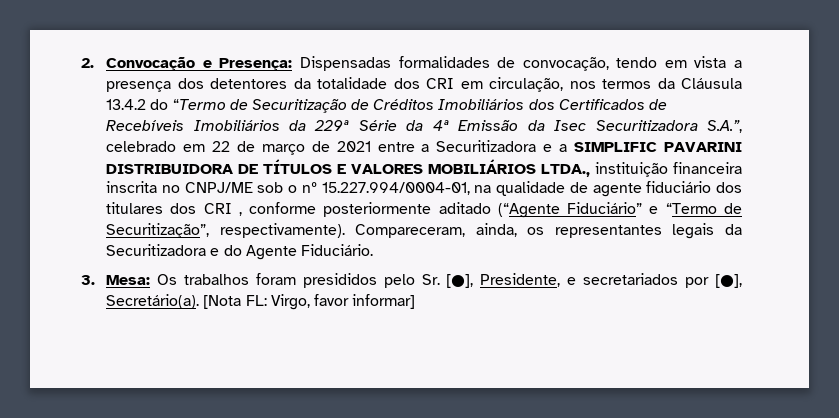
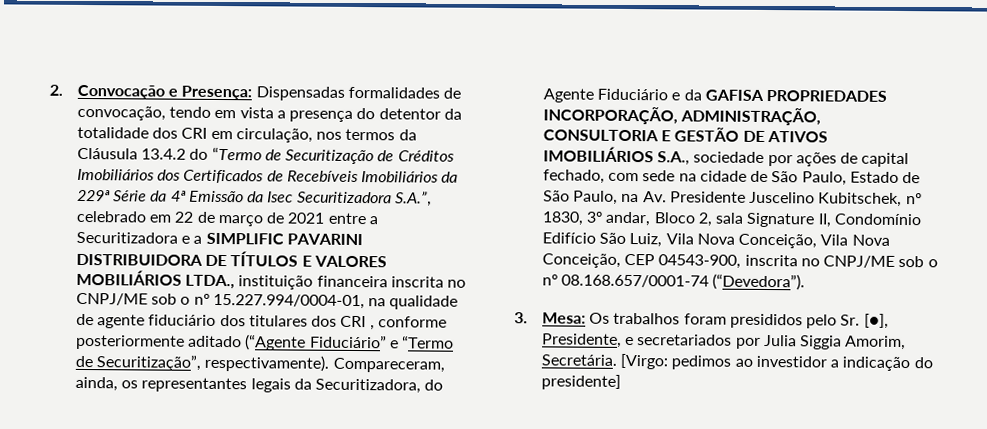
- Dispensadas formalidades de convocação, tendo em vista a presença dos detentores da totalidade dos CRI em circulação, nos termos da Cláusula 13.4.2 do “Termo de Securitização de Créditos Imobiliários dos Certificados de Recebíveis Imobiliários da 229ª Série da 4ª Emissão da Isec Securitizadora S.A.”, celebrado em 22 de março de 2021 entre a Securitizadora e a SIMPLIFIC PAVARINI DISTRIBUIDORA DE TÍTULOS E VALORES MOBILIÁRIOS LTDA., instituição financeira inscrita no CNPJ/ME sob o nº 15.227.994/0004-01, na qualidade de agente fiduciário dos titulares dos CRI , conforme posteriormente aditado (“Agente Fiduciário” e “Termo de Securitização”, respectivamente).
+ Dispensadas formalidades de convocação, tendo em vista a presença do detentor da totalidade dos CRI em circulação, nos termos da Cláusula 13.4.2 do “Termo de Securitização de Créditos Imobiliários dos Certificados de Recebíveis Imobiliários da 229ª Série da 4ª Emissão da Isec Securitizadora S.A.”, celebrado em 22 de março de 2021 entre a Securitizadora e a SIMPLIFIC PAVARINI DISTRIBUIDORA DE TÍTULOS E VALORES MOBILIÁRIOS LTDA., instituição financeira inscrita no CNPJ/ME sob o nº 15.227.994/0004-01, na qualidade de agente fiduciário dos titulares dos CRI , conforme posteriormente aditado (“Agente Fiduciário” e “Termo de Securitização”, respectivamente).
- Compareceram, ainda, os representantes legais da Securitizadora e do Agente Fiduciário.
+ Compareceram, ainda, os representantes legais da Securitizadora, do Agente Fiduciário e da GAFISA PROPRIEDADES INCORPORAÇÃO, ADMINISTRAÇÃO, CONSULTORIA E GESTÃO DE ATIVOS IMOBILIÁRIOS S.A., sociedade por ações de capital fechado, com sede na cidade de São Paulo, Estado de São Paulo, na Av. Presidente Juscelino Kubitschek, nº 1830, 3º andar, Bloco 2, sala Signature II, Condomínio Edifício São Luiz, Vila Nova Conceição, Vila Nova Conceição, CEP 04543-900, inscrita no CNPJ/ME sob o nº 08.168.657/0001-74 (“Devedora”).
- 3. Mesa: Os trabalhos foram presididos pelo Sr. [●], Presidente, e secretariados por [●], Secretário(a). [Nota FL: Virgo, favor informar]
+ 3. Mesa: Os trabalhos foram presididos pelo Sr. [●], Presidente, e secretariados por Julia Siggia Amorim, Secretária. [Virgo: pedimos ao investidor a indicação do presidente]

